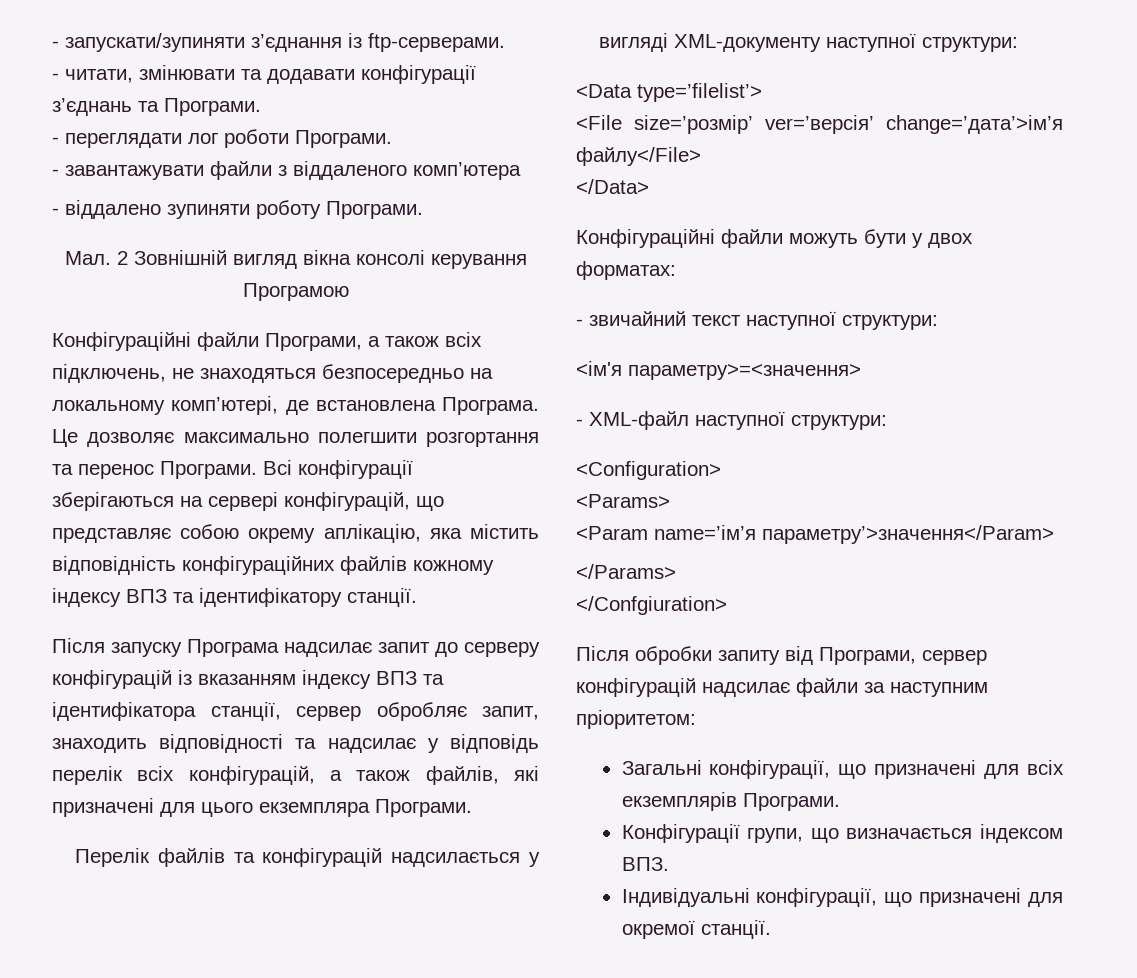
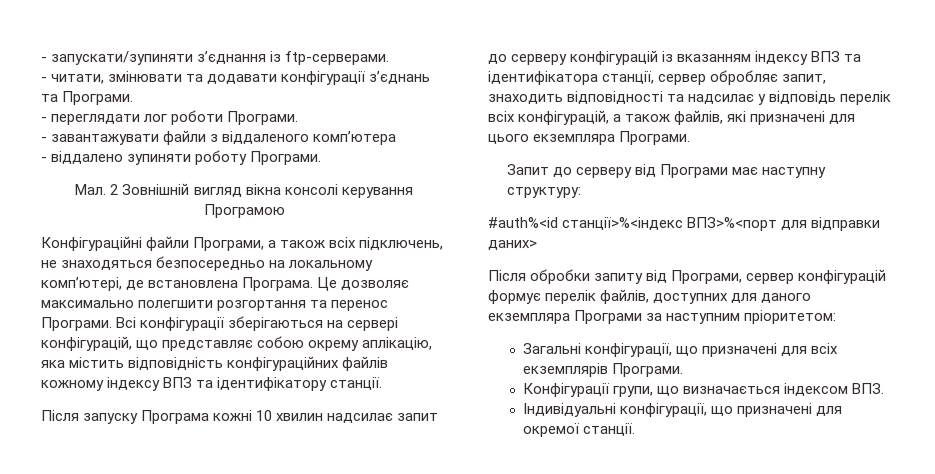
- Після запуску Програма надсилає запит до серверу конфігурацій із вказанням індексу ВПЗ та ідентифікатора станції, сервер обробляє запит, знаходить відповідності та надсилає у відповідь перелік всіх конфігурацій, а також файлів, які призначені для цього екземпляра Програми.
+ Після запуску Програма кожні 10 хвилин надсилає запит до серверу конфігурацій із вказанням індексу ВПЗ та ідентифікатора станції, сервер обробляє запит, знаходить відповідності та надсилає у відповідь перелік всіх конфігурацій, а також файлів, які призначені для цього екземпляра Програми.
- Перелік файлів та конфігурацій надсилається у вигляді XML-документу наступної структури:
- <Data type=’filelist’>
- <File size=’розмір’ ver=’версія’ change=’дата’>ім’я файлу</File>
- </Data>
- Конфігураційні файли можуть бути у двох форматах:
- - звичайний текст наступної структури:
- <ім'я параметру>=<значення>
- - XML-файл наступної структури:
- <Configuration>
- <Params>
- <Param name=’ім’я параметру’>значення</Param>
- </Params>
- </Confgiuration>
+ Запит до серверу від Програми має наступну структуру:
+ #auth%<id станції>%<індекс ВПЗ>%<порт для відправки даних>
- Після обробки запиту від Програми, сервер конфігурацій надсилає файли за наступним пріоритетом:
+ Після обробки запиту від Програми, сервер конфігурацій формує перелік файлів, доступних для даного екземпляра Програми за наступним пріоритетом:

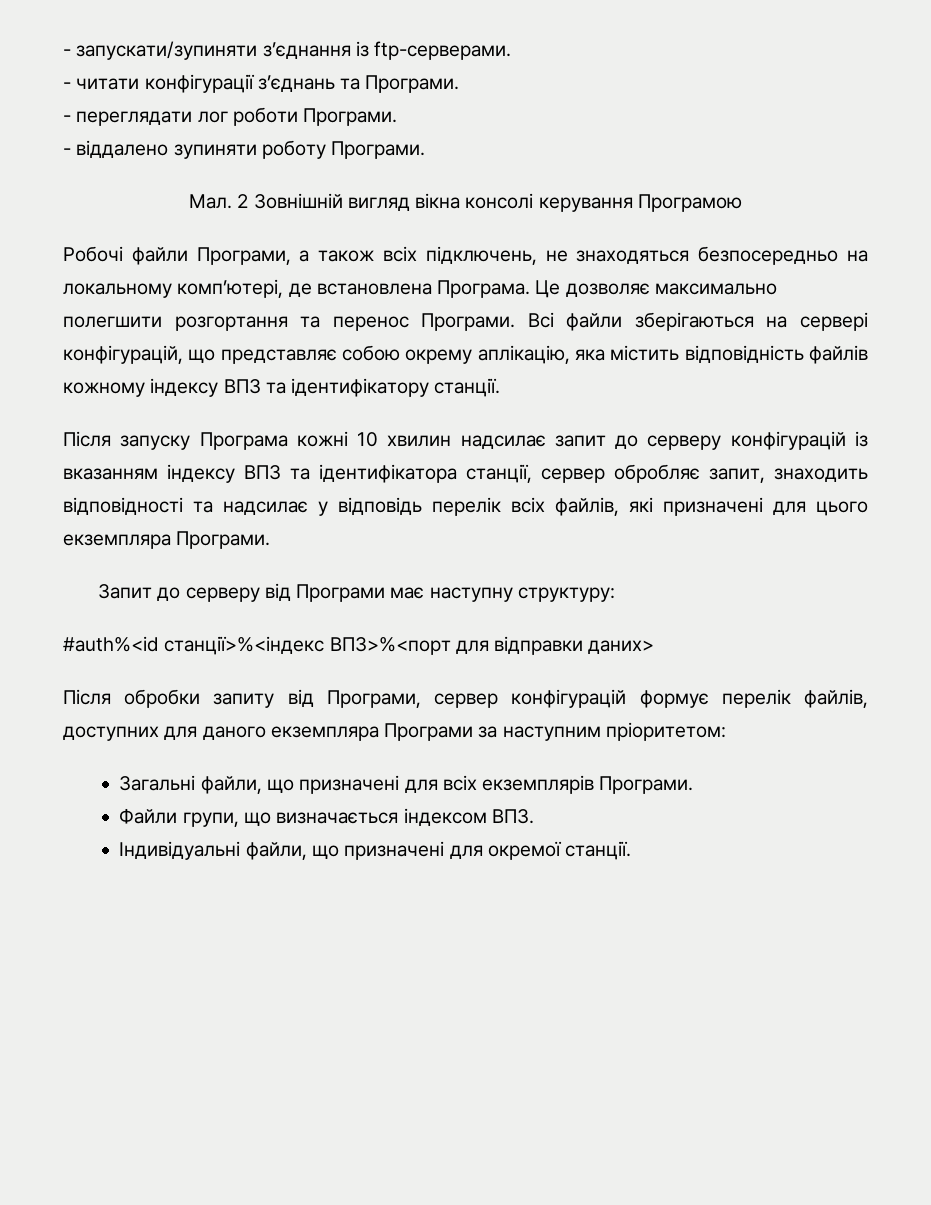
- - читати, змінювати та додавати конфігурації з’єднань та Програми.
+ - читати конфігурації з’єднань та Програми.
- - завантажувати файли з віддаленого комп’ютера
- Конфігураційні файли Програми, а також всіх підключень, не знаходяться безпосередньо на локальному комп’ютері, де встановлена Програма.
+ Робочі файли Програми, а також всіх підключень, не знаходяться безпосередньо на локальному комп’ютері, де встановлена Програма.
- Всі конфігурації зберігаються на сервері конфігурацій, що представляє собою окрему аплікацію, яка містить відповідність конфігураційних файлів кожному індексу ВПЗ та ідентифікатору станції.
+ Всі файли зберігаються на сервері конфігурацій, що представляє собою окрему аплікацію, яка містить відповідність файлів кожному індексу ВПЗ та ідентифікатору станції.
- Після запуску Програма кожні 10 хвилин надсилає запит до серверу конфігурацій із вказанням індексу ВПЗ та ідентифікатора станції, сервер обробляє запит, знаходить відповідності та надсилає у відповідь перелік всіх конфігурацій, а також файлів, які призначені для цього екземпляра Програми.
+ Після запуску Програма кожні 10 хвилин надсилає запит до серверу конфігурацій із вказанням індексу ВПЗ та ідентифікатора станції, сервер обробляє запит, знаходить відповідності та надсилає у відповідь перелік всіх файлів, які призначені для цього екземпляра Програми.
- Загальні конфігурації, що призначені для всіх екземплярів Програми.
+ Загальні файли, що призначені для всіх екземплярів Програми.
- Конфігурації групи, що визначається індексом ВПЗ.
+ Файли групи, що визначається індексом ВПЗ.
- Індивідуальні конфігурації, що призначені для окремої станції.
+ Індивідуальні файли, що призначені для окремої станції.

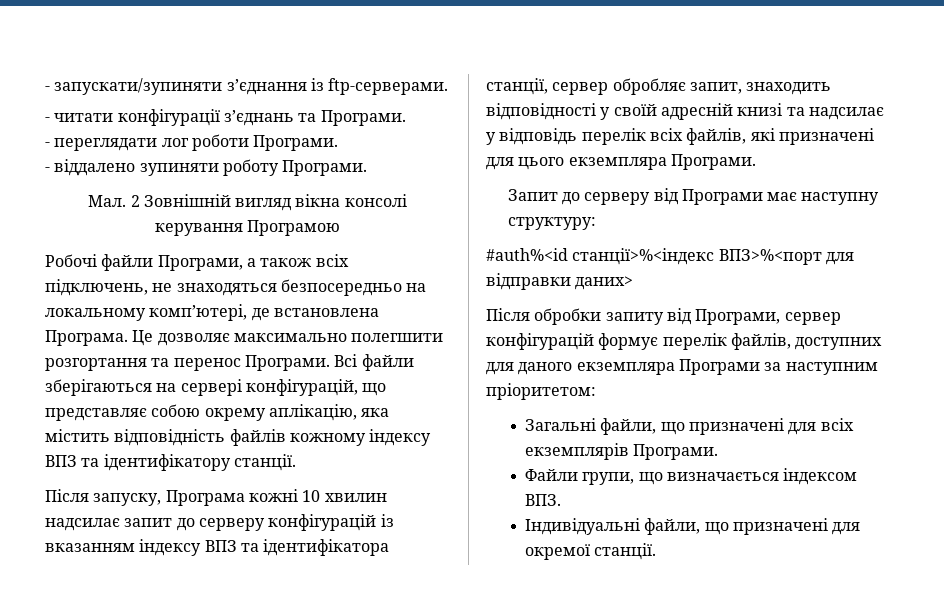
- Після запуску Програма кожні 10 хвилин надсилає запит до серверу конфігурацій із вказанням індексу ВПЗ та ідентифікатора станції, сервер обробляє запит, знаходить відповідності та надсилає у відповідь перелік всіх файлів, які призначені для цього екземпляра Програми.
+ Після запуску, Програма кожні 10 хвилин надсилає запит до серверу конфігурацій із вказанням індексу ВПЗ та ідентифікатора станції, сервер обробляє запит, знаходить відповідності у своїй адресній книзі та надсилає у відповідь перелік всіх файлів, які призначені для цього екземпляра Програми.

